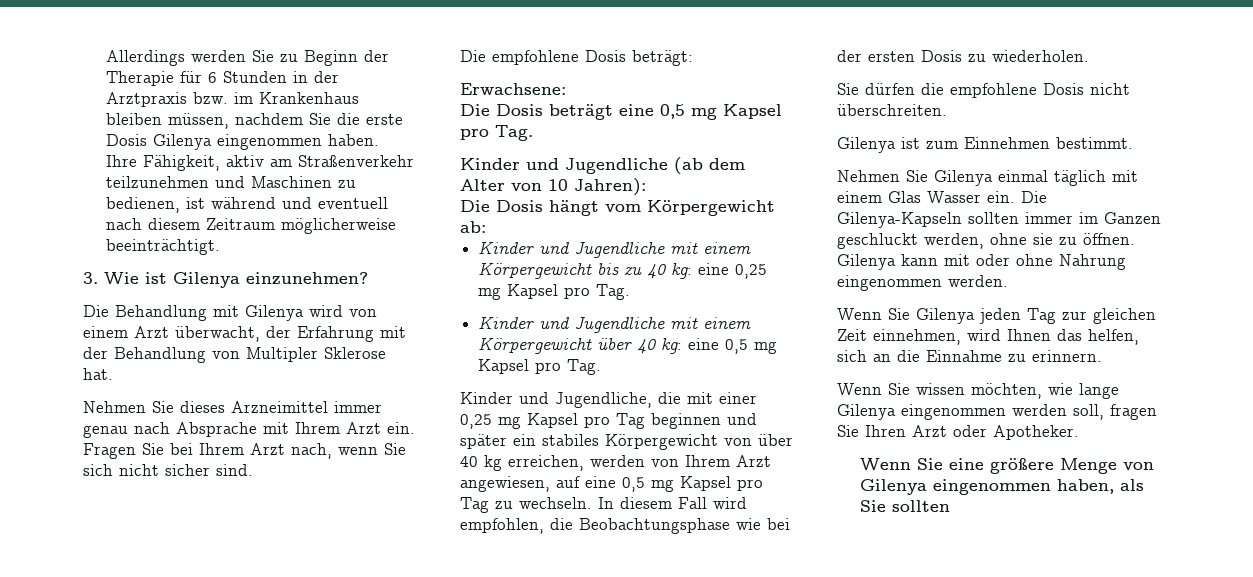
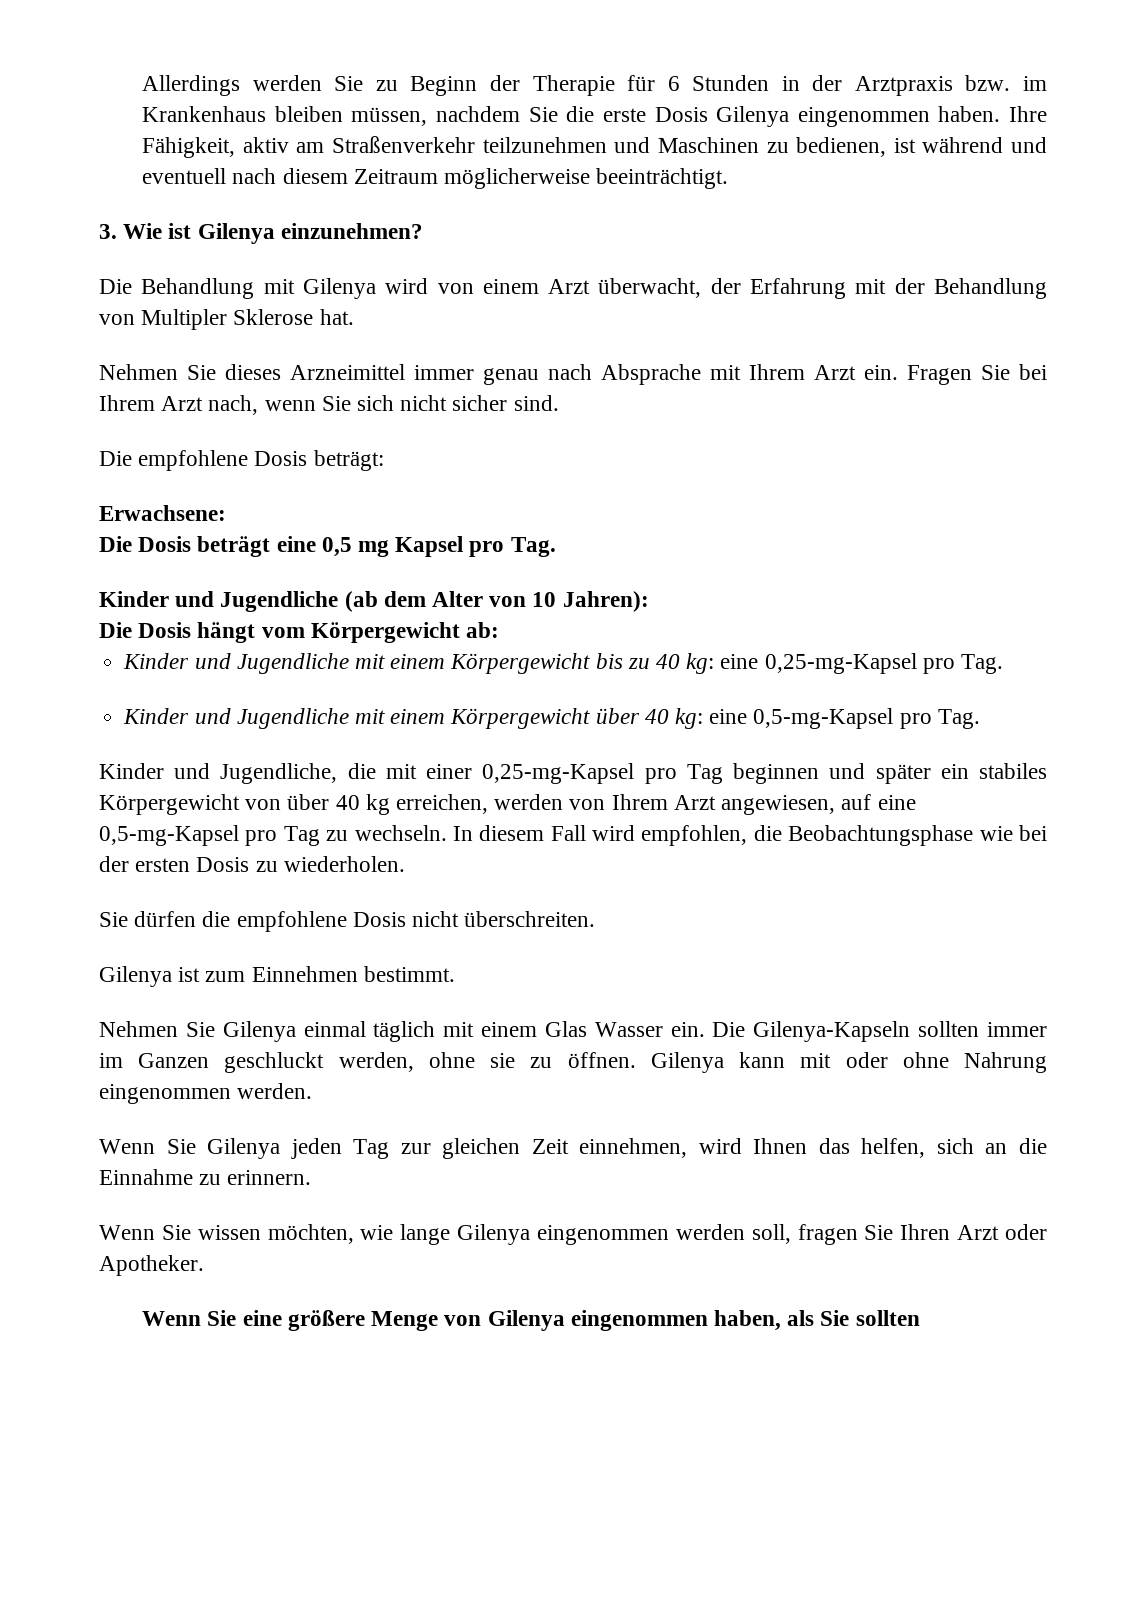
- Kinder und Jugendliche mit einem Körpergewicht bis zu 40 kg: eine 0,25 mg Kapsel pro Tag.
+ Kinder und Jugendliche mit einem Körpergewicht bis zu 40 kg: eine 0,25-mg-Kapsel pro Tag.
- Kinder und Jugendliche mit einem Körpergewicht über 40 kg: eine 0,5 mg Kapsel pro Tag.
+ Kinder und Jugendliche mit einem Körpergewicht über 40 kg: eine 0,5-mg-Kapsel pro Tag.
- Kinder und Jugendliche, die mit einer 0,25 mg Kapsel pro Tag beginnen und später ein stabiles Körpergewicht von über 40 kg erreichen, werden von Ihrem Arzt angewiesen, auf eine 0,5 mg Kapsel pro Tag zu wechseln.
+ Kinder und Jugendliche, die mit einer 0,25-mg-Kapsel pro Tag beginnen und später ein stabiles Körpergewicht von über 40 kg erreichen, werden von Ihrem Arzt angewiesen, auf eine 0,5-mg-Kapsel pro Tag zu wechseln.

